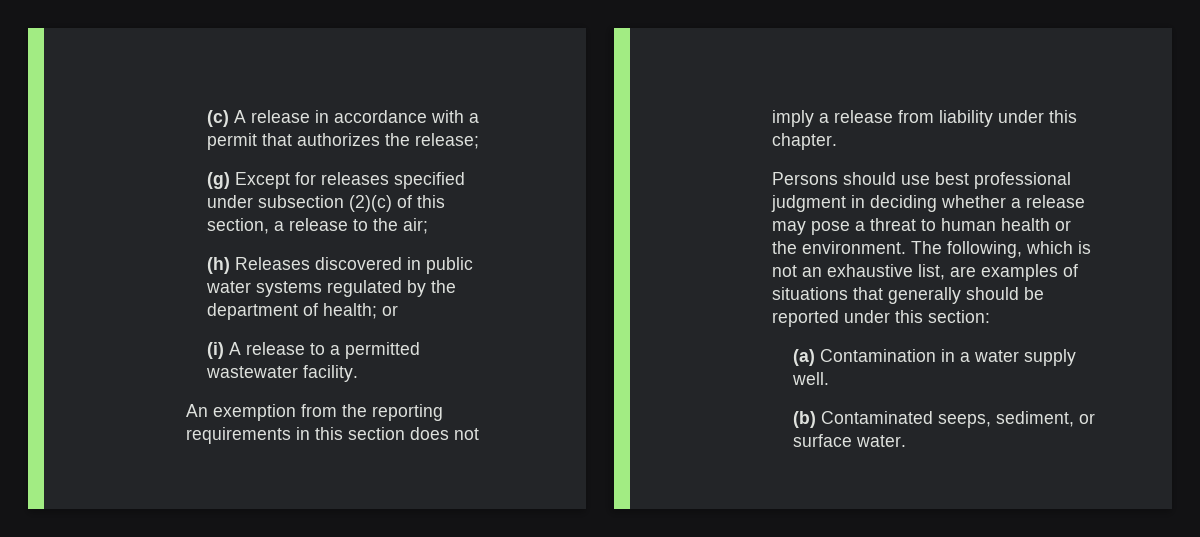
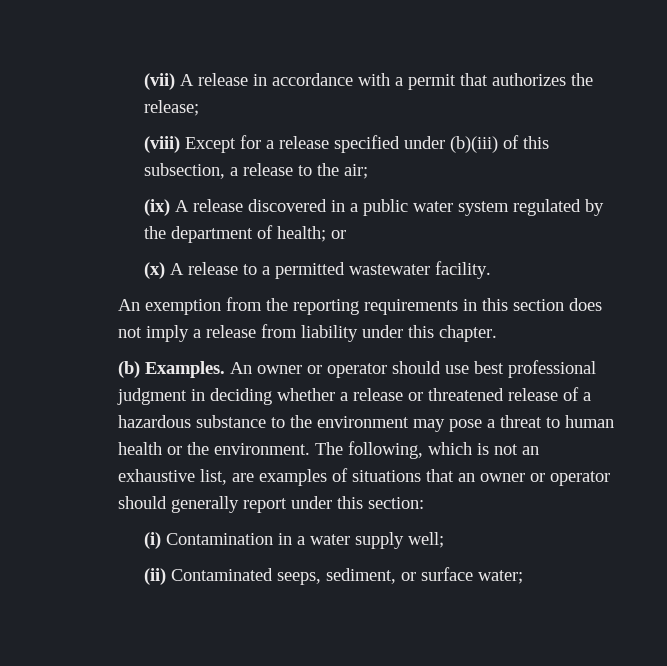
- (c) A release in accordance with a permit that authorizes the release;
+ (vii) A release in accordance with a permit that authorizes the release;
- (g) Except for releases specified under subsection (2)(c) of this section, a release to the air;
+ (viii) Except for a release specified under (b)(iii) of this subsection, a release to the air;
- (h) Releases discovered in public water systems regulated by the department of health; or
+ (ix) A release discovered in a public water system regulated by the department of health; or
- (i) A release to a permitted wastewater facility.
+ (x) A release to a permitted wastewater facility.
- Persons should use best professional judgment in deciding whether a release may pose a threat to human health or the environment.
+ (b) Examples. An owner or operator should use best professional judgment in deciding whether a release or threatened release of a hazardous substance to the environment may pose a threat to human health or the environment.
- The following, which is not an exhaustive list, are examples of situations that generally should be reported under this section:
+ The following, which is not an exhaustive list, are examples of situations that an owner or operator should generally report under this section:
- (a) Contamination in a water supply well.
- (b) Contaminated seeps, sediment, or surface water.
+ (i) Contamination in a water supply well;
+ (ii) Contaminated seeps, sediment, or surface water;

